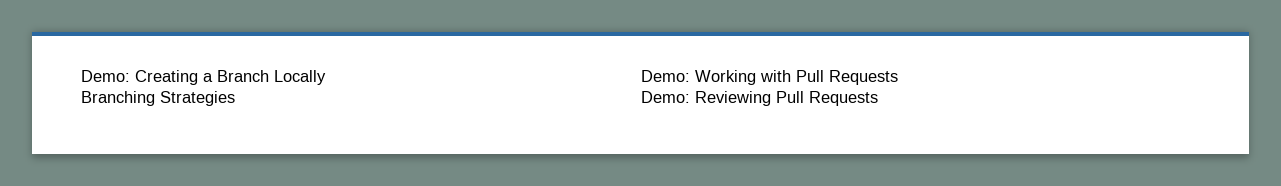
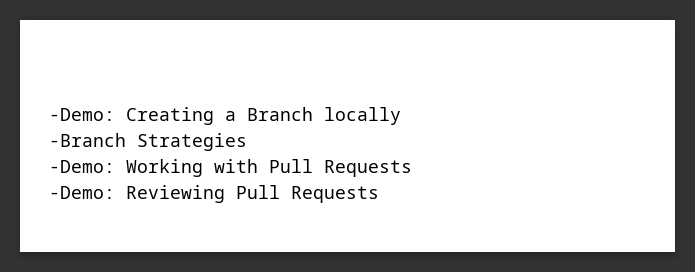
- Demo: Creating a Branch Locally
- Branching Strategies
+ -Demo: Creating a Branch locally
+ -Branch Strategies
- Demo: Working with Pull Requests
+ -Demo: Working with Pull Requests
- Demo: Reviewing Pull Requests
+ -Demo: Reviewing Pull Requests

